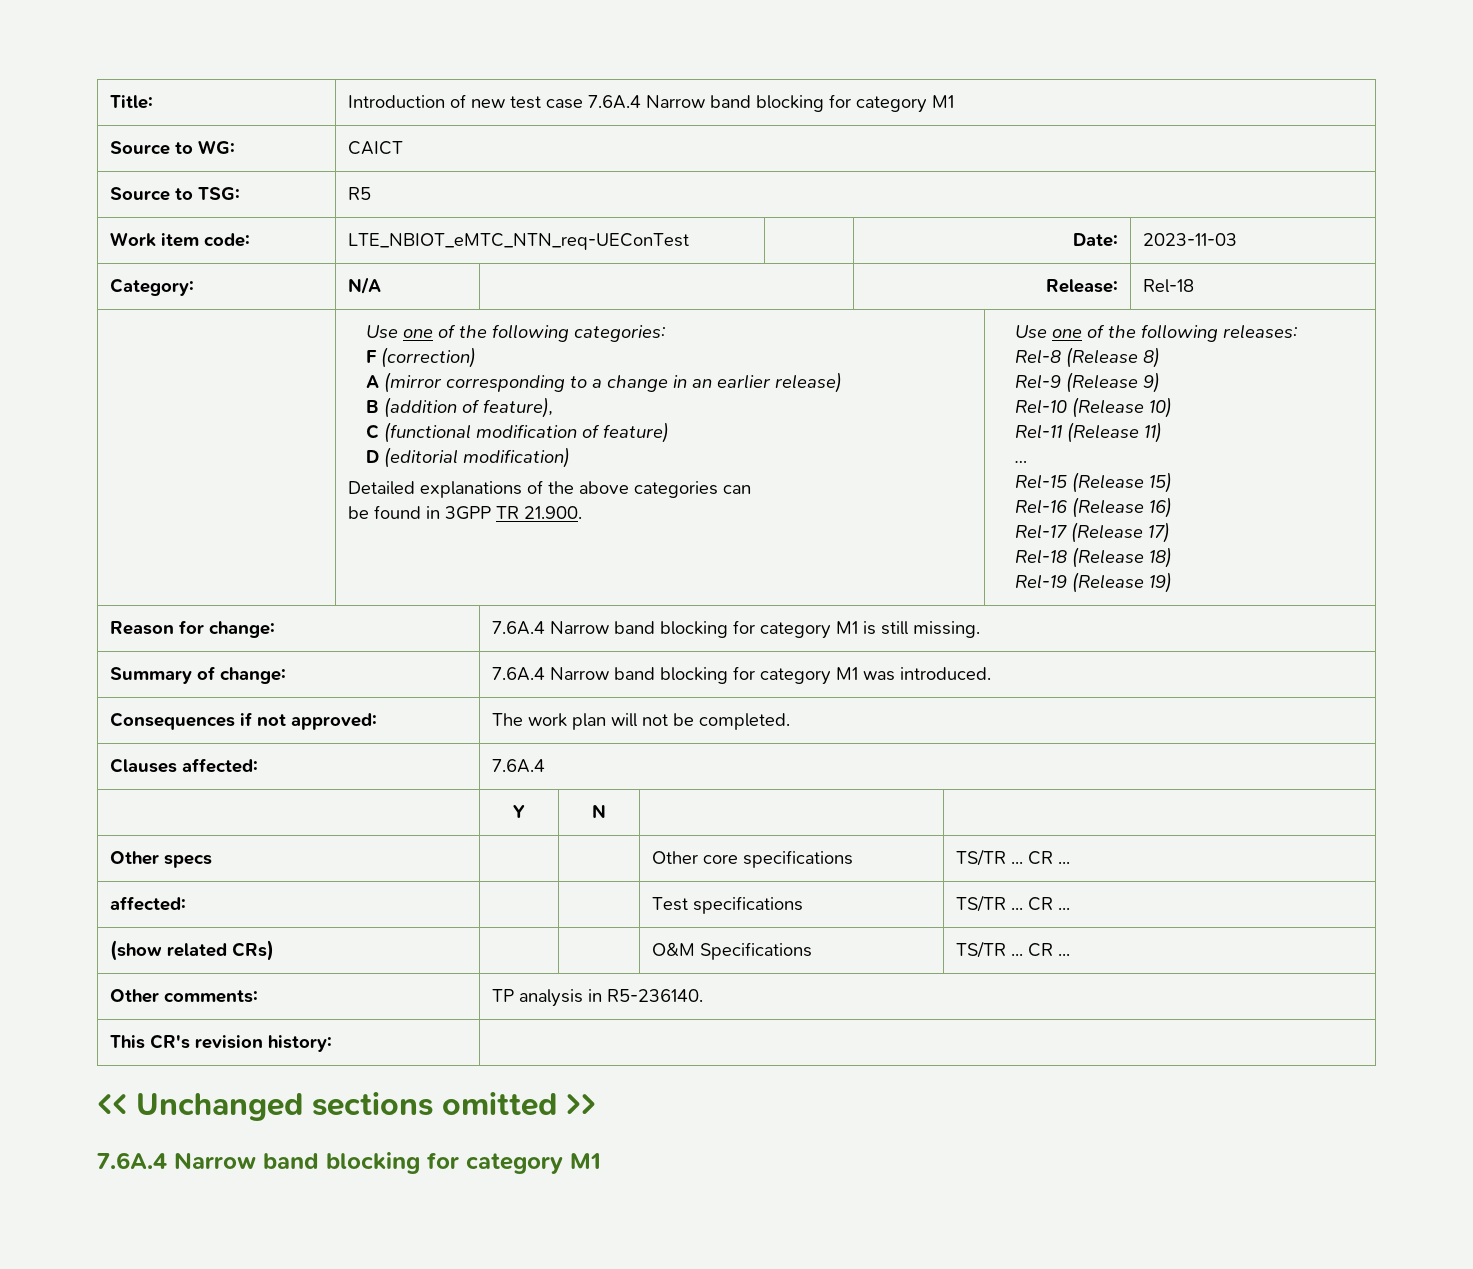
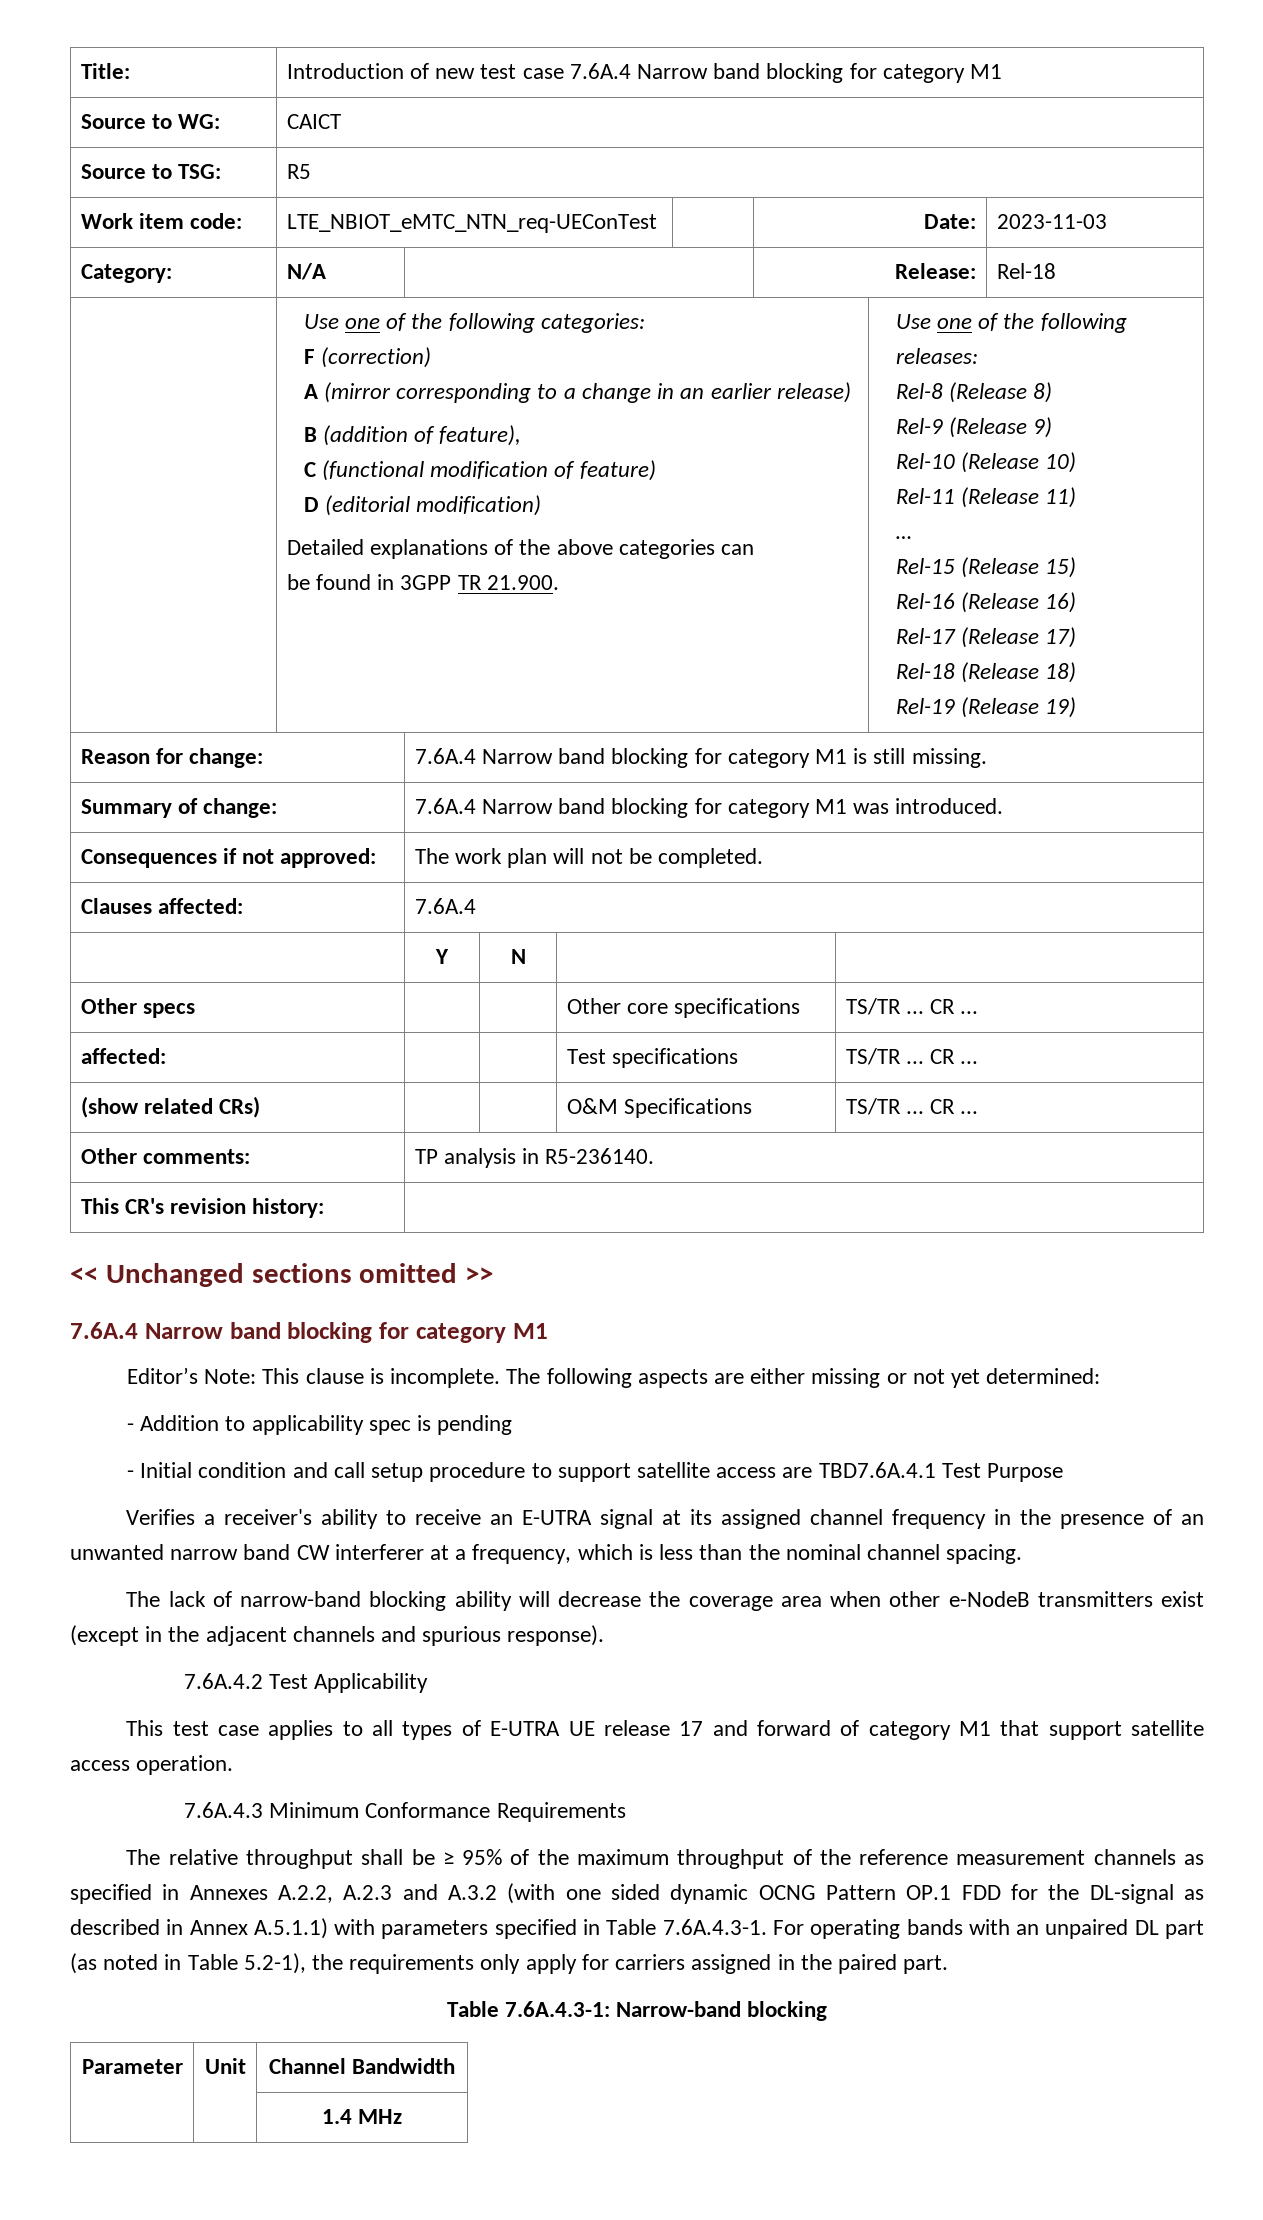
+ Editor’s Note: This clause is incomplete. The following aspects are either missing or not yet determined:
+ - Addition to applicability spec is pending
+ - Initial condition and call setup procedure to support satellite access are TBD7.6A.4.1 Test Purpose
+ Verifies a receiver's ability to receive an E-UTRA signal at its assigned channel frequency in the presence of an unwanted narrow band CW interferer at a frequency, which is less than the nominal channel spacing.
+ The lack of narrow-band blocking ability will decrease the coverage area when other e-NodeB transmitters exist (except in the adjacent channels and spurious response).
+ 7.6A.4.2 Test Applicability
+ This test case applies to all types of E-UTRA UE release 17 and forward of category M1 that support satellite access operation.
+ 7.6A.4.3 Minimum Conformance Requirements
+ The relative throughput shall be ≥ 95% of the maximum throughput of the reference measurement channels as specified in Annexes A.2.2, A.2.3 and A.3.2 (with one sided dynamic OCNG Pattern OP.1 FDD for the DL-signal as described in Annex A.5.1.1) with parameters specified in Table 7.6A.4.3-1. For operating bands with an unpaired DL part (as noted in Table 5.2-1), the requirements only apply for carriers assigned in the paired part.
+ Table 7.6A.4.3-1: Narrow-band blocking
+ Parameter | Unit | Channel Bandwidth
+ | | 1.4 MHz

